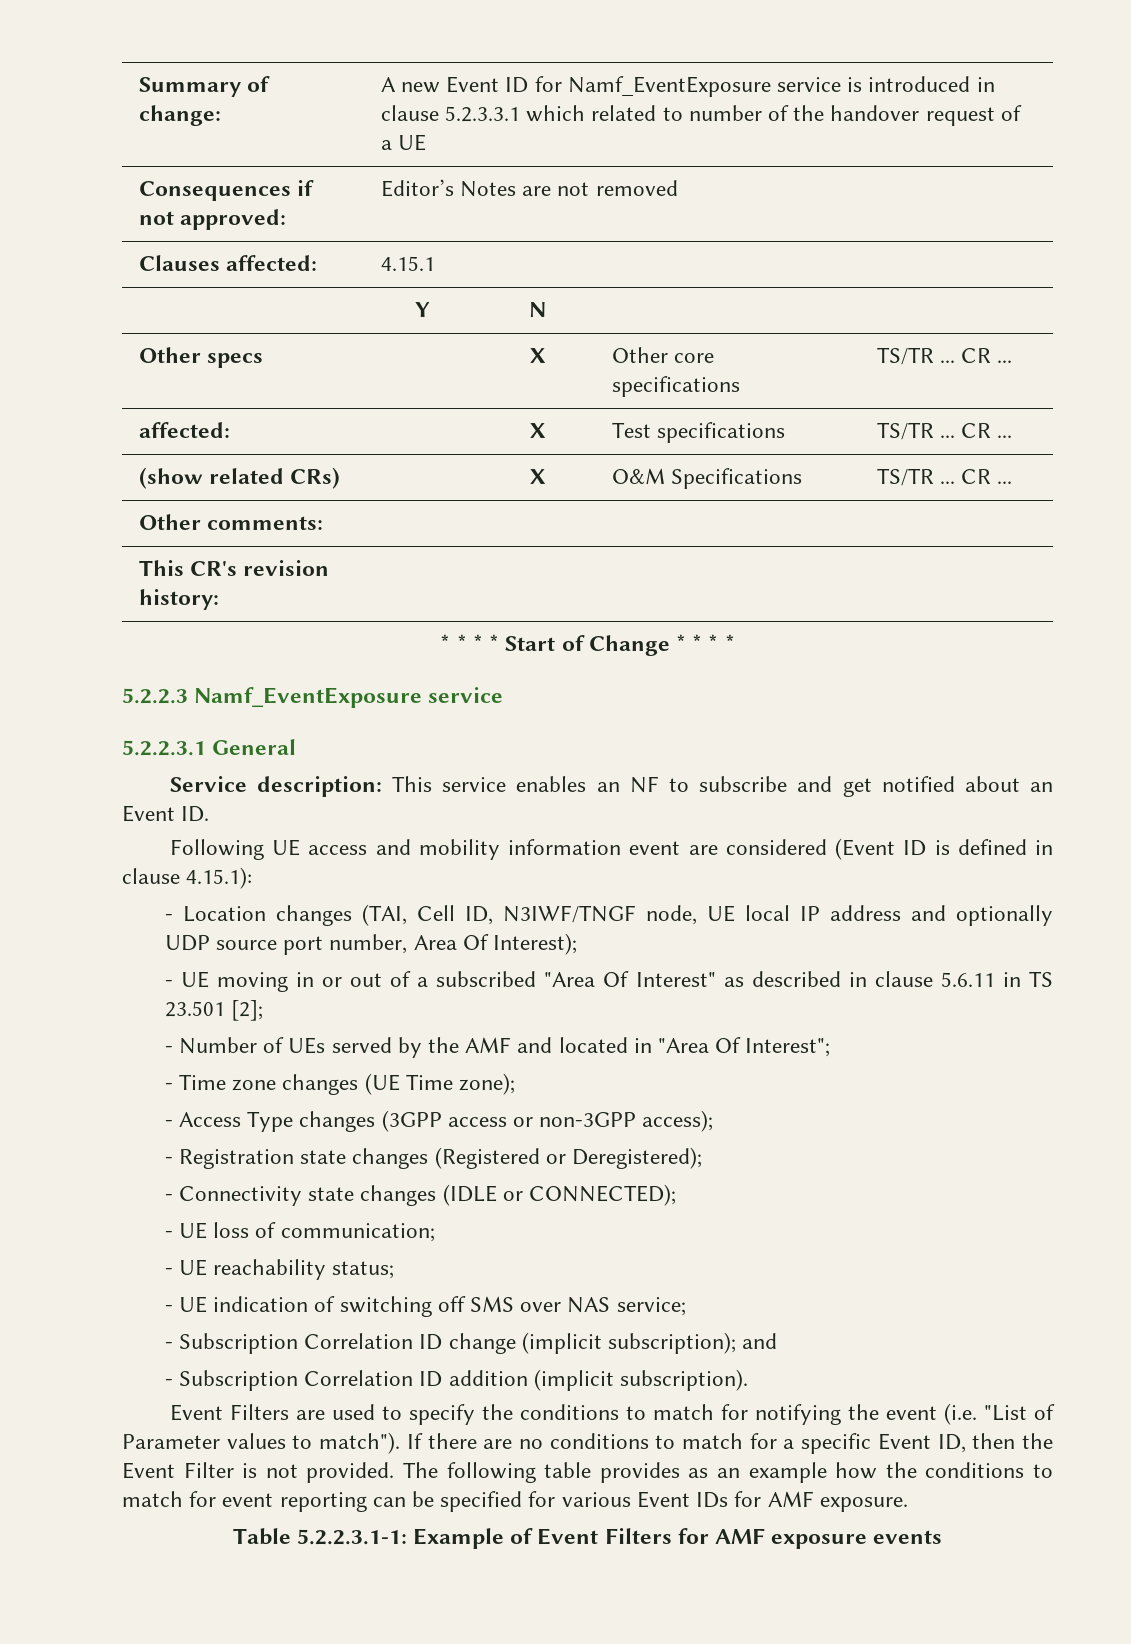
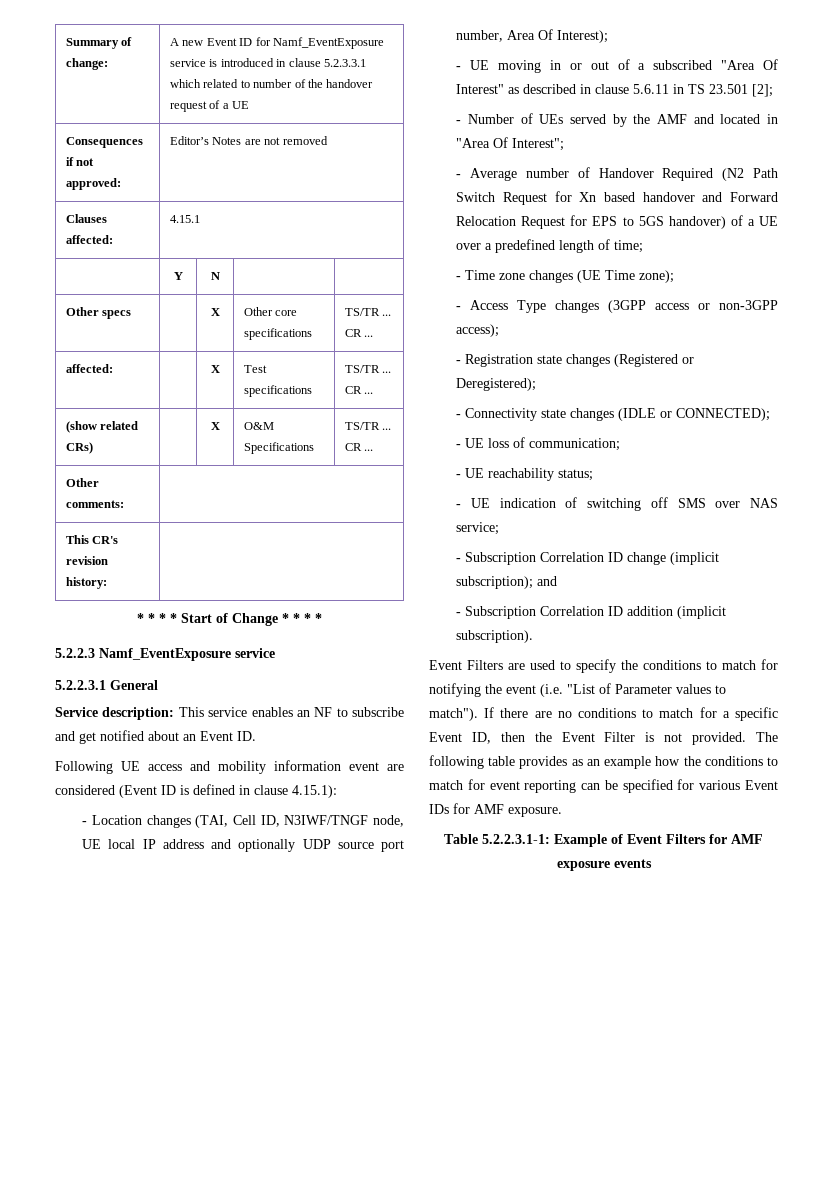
+ - Average number of Handover Required (N2 Path Switch Request for Xn based handover and Forward Relocation Request for EPS to 5GS handover) of a UE over a predefined length of time;

